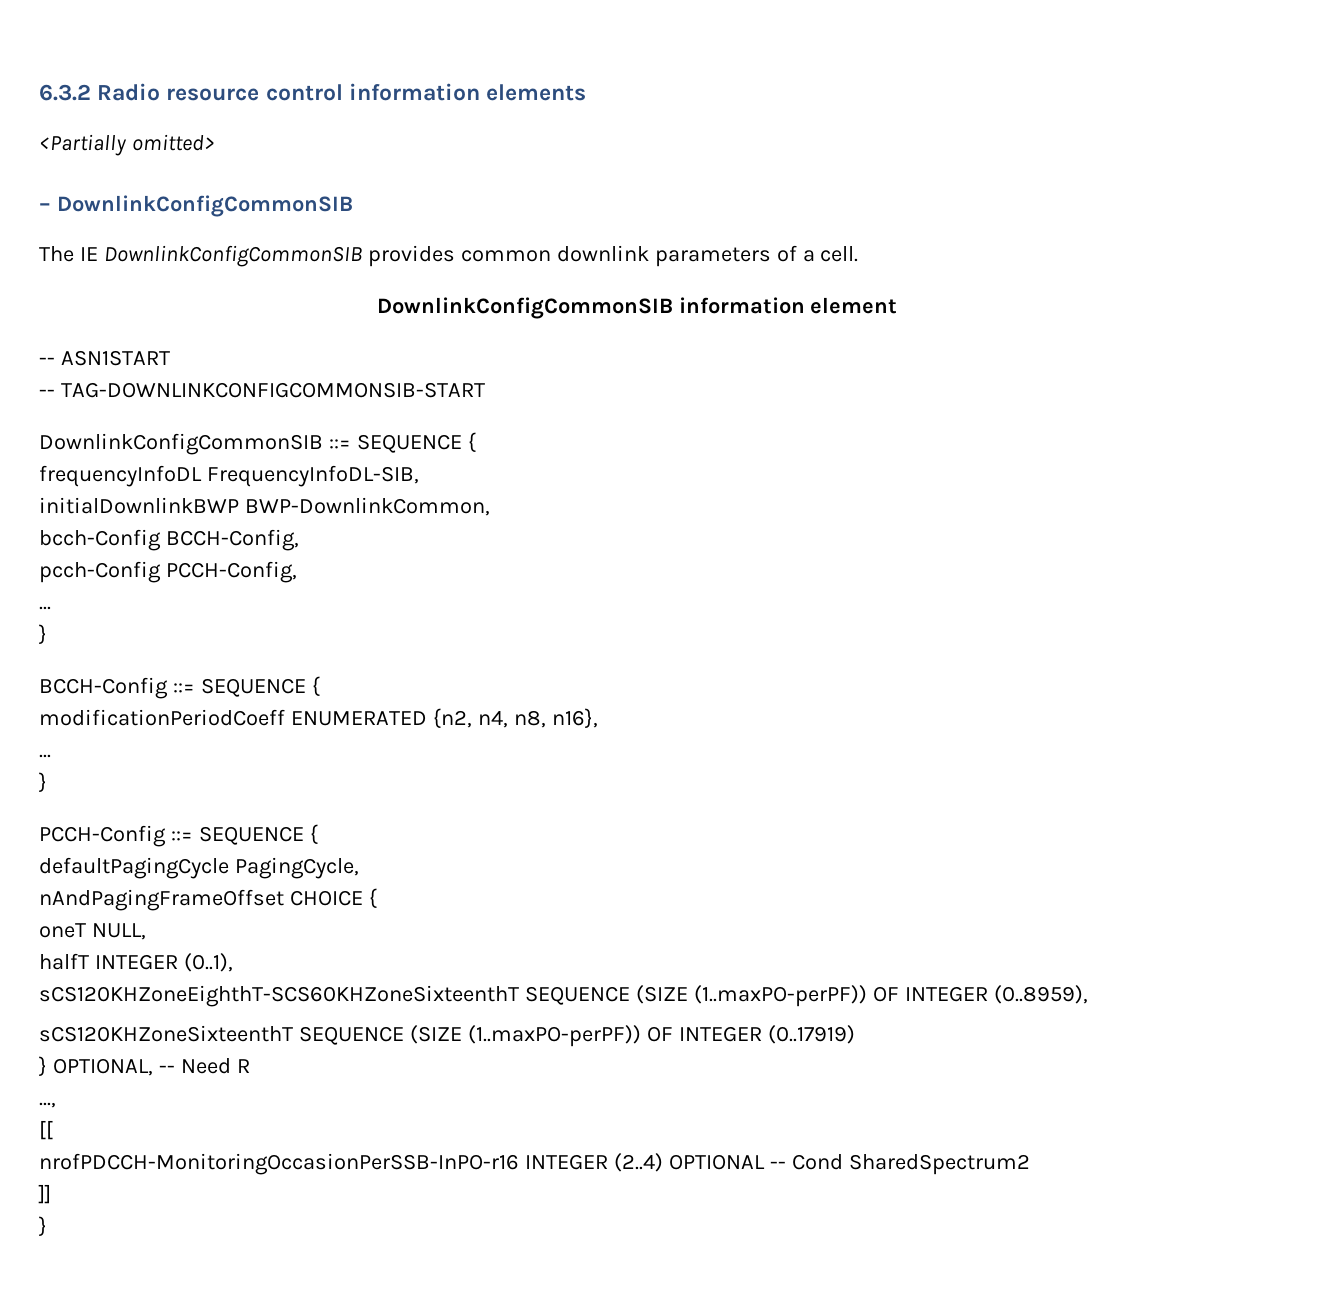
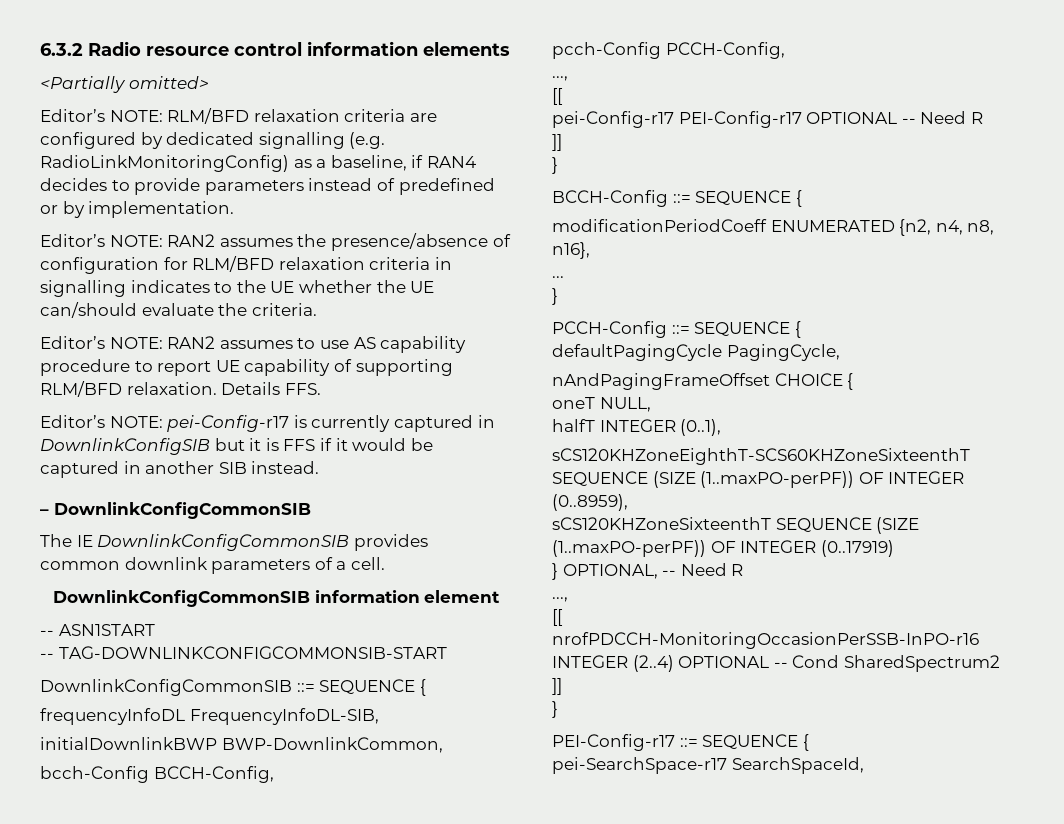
+ Editor’s NOTE: RLM/BFD relaxation criteria are configured by dedicated signalling (e.g. RadioLinkMonitoringConfig) as a baseline, if RAN4 decides to provide parameters instead of predefined or by implementation.
+ Editor’s NOTE: RAN2 assumes the presence/absence of configuration for RLM/BFD relaxation criteria in signalling indicates to the UE whether the UE can/should evaluate the criteria.
+ Editor’s NOTE: RAN2 assumes to use AS capability procedure to report UE capability of supporting RLM/BFD relaxation. Details FFS.
+ Editor’s NOTE: pei-Config-r17 is currently captured in DownlinkConfigSIB but it is FFS if it would be captured in another SIB instead.
  pcch-Config PCCH-Config,
- ...
+ ...,
+ [[
+ pei-Config-r17 PEI-Config-r17 OPTIONAL -- Need R
+ ]]
+ PEI-Config-r17 ::= SEQUENCE {
+ pei-SearchSpace-r17 SearchSpaceId,

